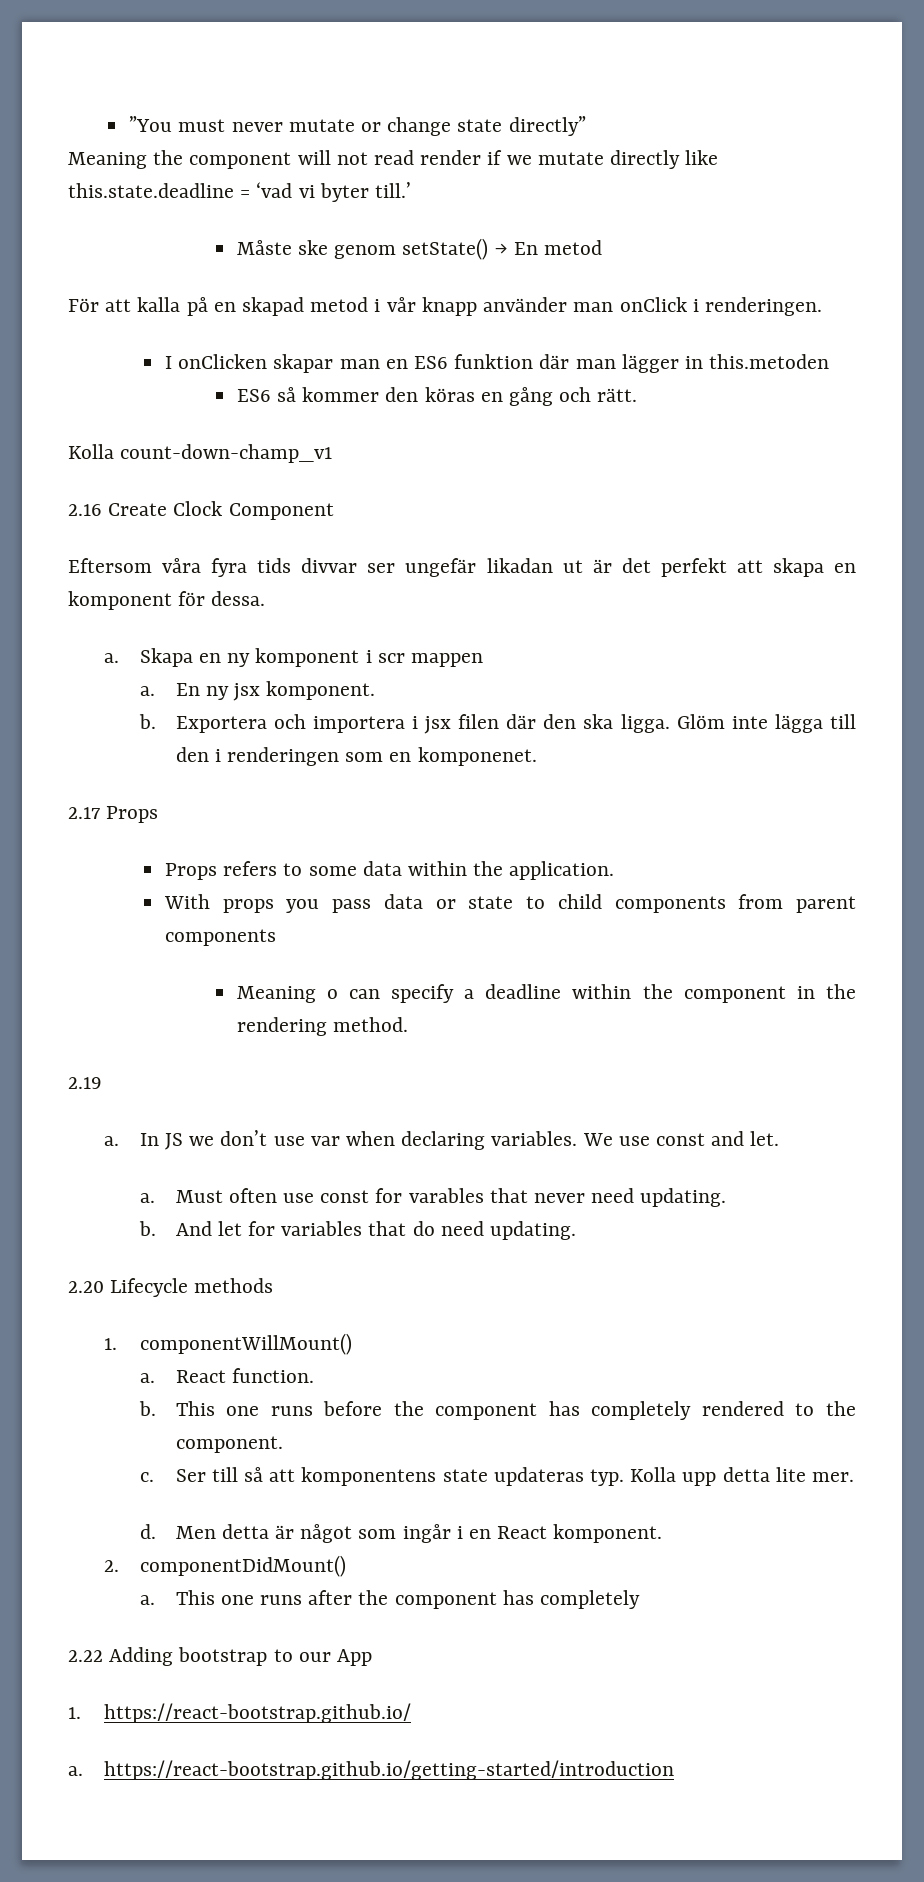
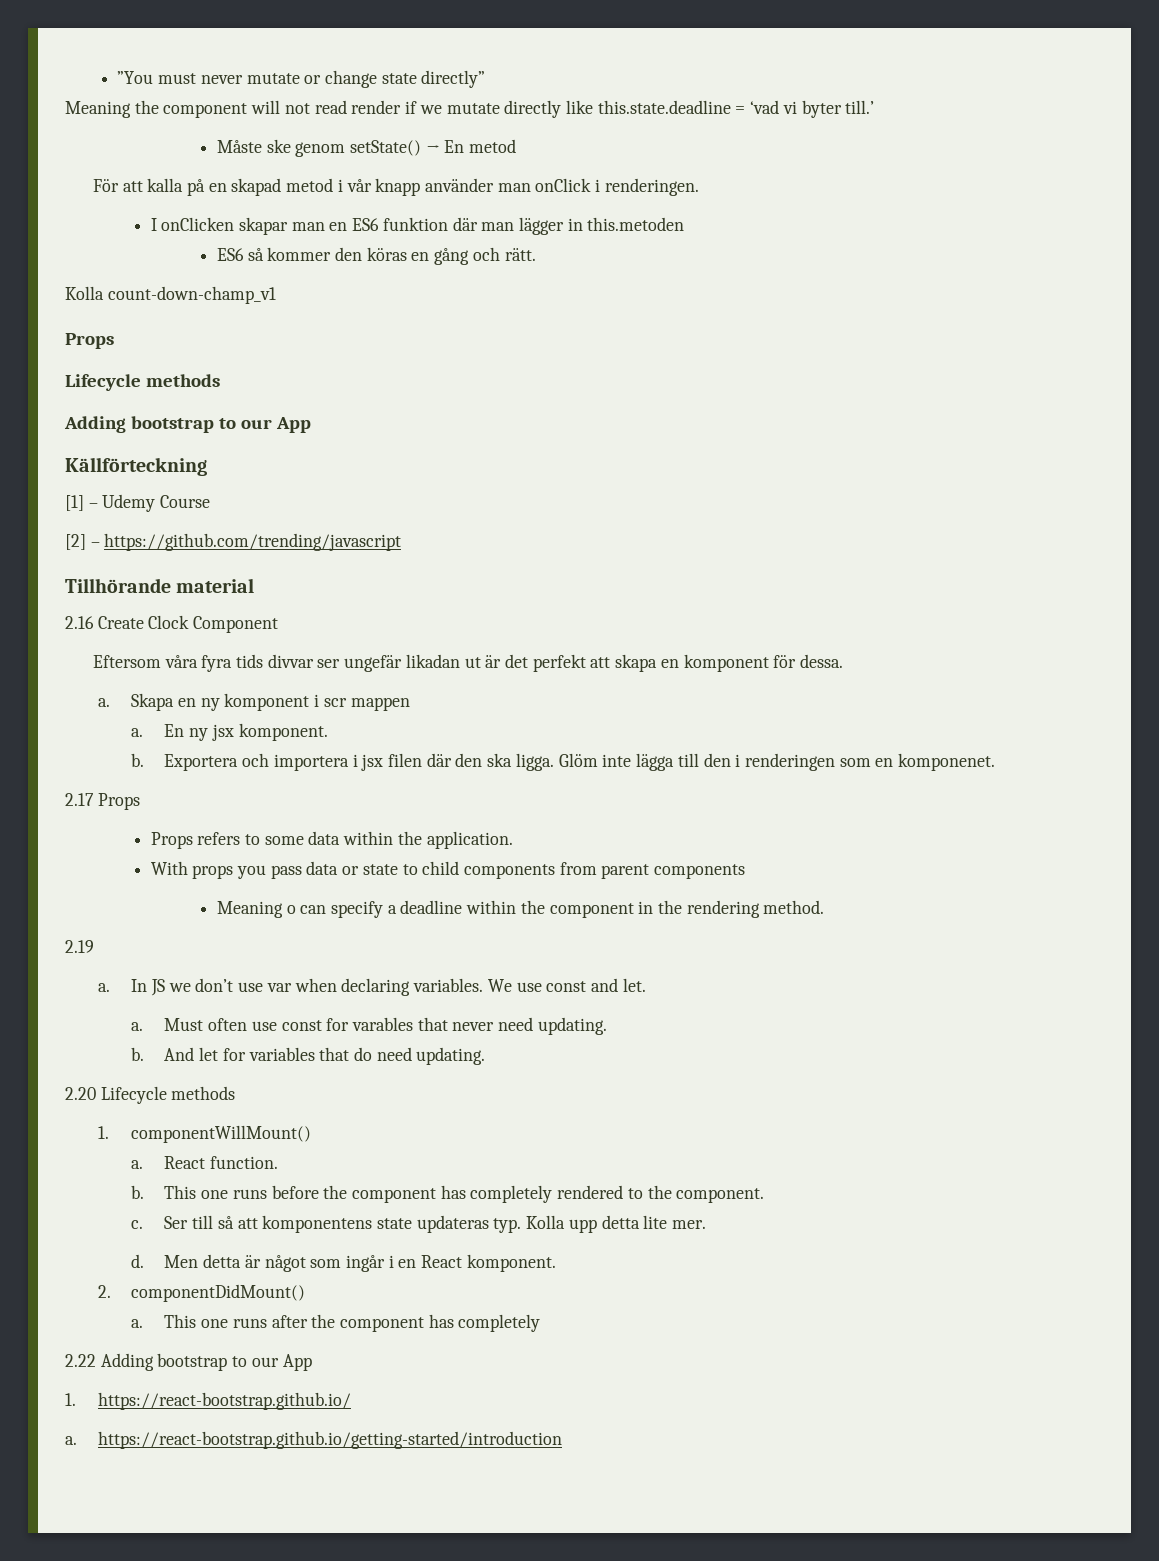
  Kolla count-down-champ_v1
+ Props
+ Lifecycle methods
+ Adding bootstrap to our App
+ Källförteckning
+ [1] – Udemy Course
+ [2] – https://github.com/trending/javascript
+ Tillhörande material

